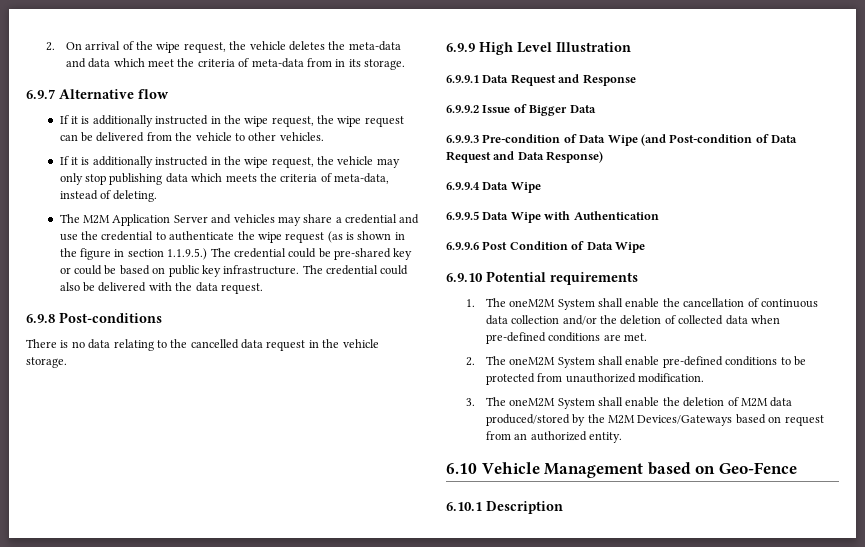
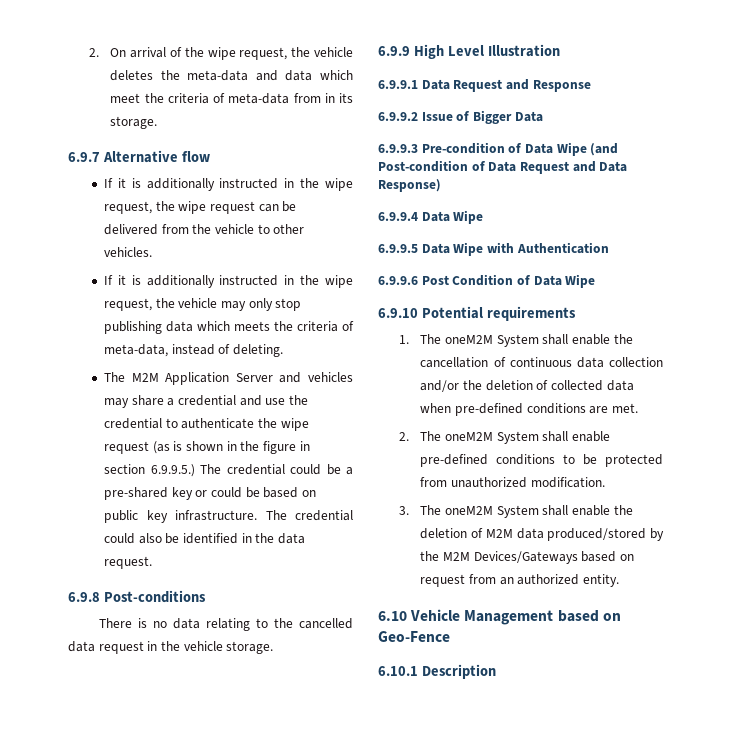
- The M2M Application Server and vehicles may share a credential and use the credential to authenticate the wipe request (as is shown in the figure in section 1.1.9.5.) The credential could be pre-shared key or could be based on public key infrastructure.
+ The M2M Application Server and vehicles may share a credential and use the credential to authenticate the wipe request (as is shown in the figure in section 6.9.9.5.) The credential could be a pre-shared key or could be based on public key infrastructure.
- The credential could also be delivered with the data request.
+ The credential could also be identified in the data request.

